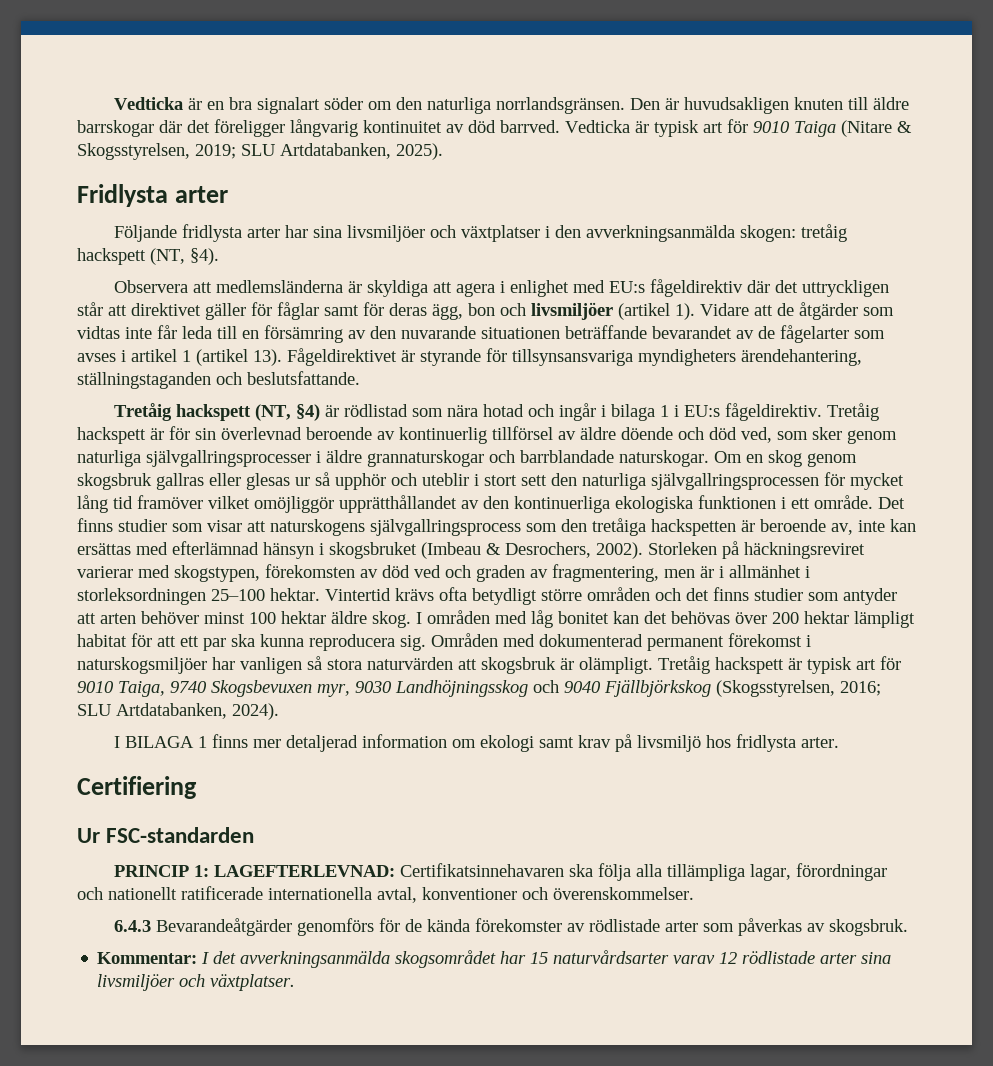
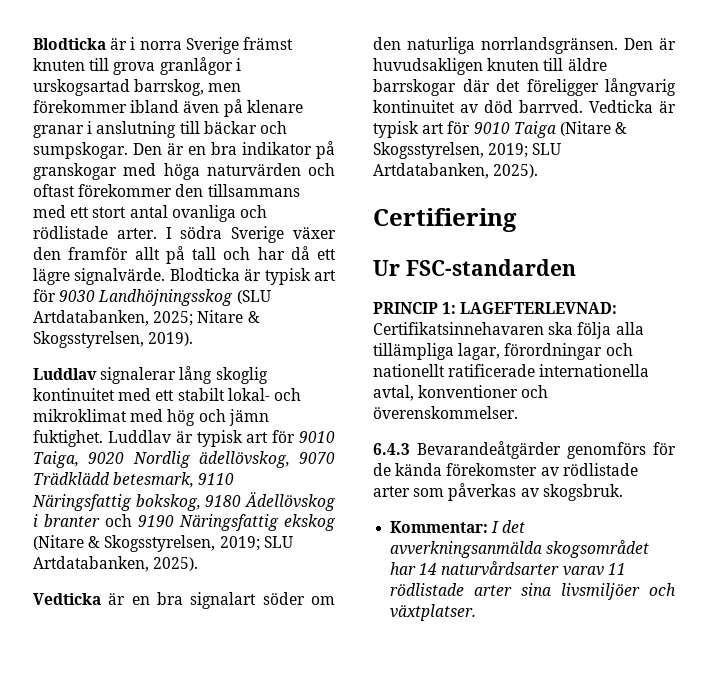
+ Blodticka är i norra Sverige främst knuten till grova granlågor i urskogsartad barrskog, men förekommer ibland även på klenare granar i anslutning till bäckar och sumpskogar. Den är en bra indikator på granskogar med höga naturvärden och oftast förekommer den tillsammans med ett stort antal ovanliga och rödlistade arter. I södra Sverige växer den framför allt på tall och har då ett lägre signalvärde. Blodticka är typisk art för 9030 Landhöjningsskog (SLU Artdatabanken, 2025; Nitare & Skogsstyrelsen, 2019).
+ Luddlav signalerar lång skoglig kontinuitet med ett stabilt lokal- och mikroklimat med hög och jämn fuktighet. Luddlav är typisk art för 9010 Taiga, 9020 Nordlig ädellövskog, 9070 Trädklädd betesmark, 9110 Näringsfattig bokskog, 9180 Ädellövskog i branter och 9190 Näringsfattig ekskog (Nitare & Skogsstyrelsen, 2019; SLU Artdatabanken, 2025).
- Fridlysta arter
- Följande fridlysta arter har sina livsmiljöer och växtplatser i den avverkningsanmälda skogen: tretåig hackspett (NT, §4).
- Observera att medlemsländerna är skyldiga att agera i enlighet med EU:s fågeldirektiv där det uttryckligen står att direktivet gäller för fåglar samt för deras ägg, bon och livsmiljöer (artikel 1). Vidare att de åtgärder som vidtas inte får leda till en försämring av den nuvarande situationen beträffande bevarandet av de fågelarter som avses i artikel 1 (artikel 13). Fågeldirektivet är styrande för tillsynsansvariga myndigheters ärendehantering, ställningstaganden och beslutsfattande.
- Tretåig hackspett (NT, §4) är rödlistad som nära hotad och ingår i bilaga 1 i EU:s fågeldirektiv. Tretåig hackspett är för sin överlevnad beroende av kontinuerlig tillförsel av äldre döende och död ved, som sker genom naturliga självgallringsprocesser i äldre grannaturskogar och barrblandade naturskogar. Om en skog genom skogsbruk gallras eller glesas ur så upphör och uteblir i stort sett den naturliga självgallringsprocessen för mycket lång tid framöver vilket omöjliggör upprätthållandet av den kontinuerliga ekologiska funktionen i ett område. Det finns studier som visar att naturskogens självgallringsprocess som den tretåiga hackspetten är beroende av, inte kan ersättas med efterlämnad hänsyn i skogsbruket (Imbeau & Desrochers, 2002). Storleken på häckningsreviret varierar med skogstypen, förekomsten av död ved och graden av fragmentering, men är i allmänhet i storleksordningen 25–100 hektar. Vintertid krävs ofta betydligt större områden och det finns studier som antyder att arten behöver minst 100 hektar äldre skog. I områden med låg bonitet kan det behövas över 200 hektar lämpligt habitat för att ett par ska kunna reproducera sig. Områden med dokumenterad permanent förekomst i naturskogsmiljöer har vanligen så stora naturvärden att skogsbruk är olämpligt. Tretåig hackspett är typisk art för 9010 Taiga, 9740 Skogsbevuxen myr, 9030 Landhöjningsskog och 9040 Fjällbjörkskog (Skogsstyrelsen, 2016; SLU Artdatabanken, 2024).
- I BILAGA 1 finns mer detaljerad information om ekologi samt krav på livsmiljö hos fridlysta arter.
- Kommentar: I det avverkningsanmälda skogsområdet har 15 naturvårdsarter varav 12 rödlistade arter sina livsmiljöer och växtplatser.
+ Kommentar: I det avverkningsanmälda skogsområdet har 14 naturvårdsarter varav 11 rödlistade arter sina livsmiljöer och växtplatser.

